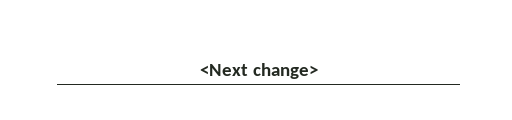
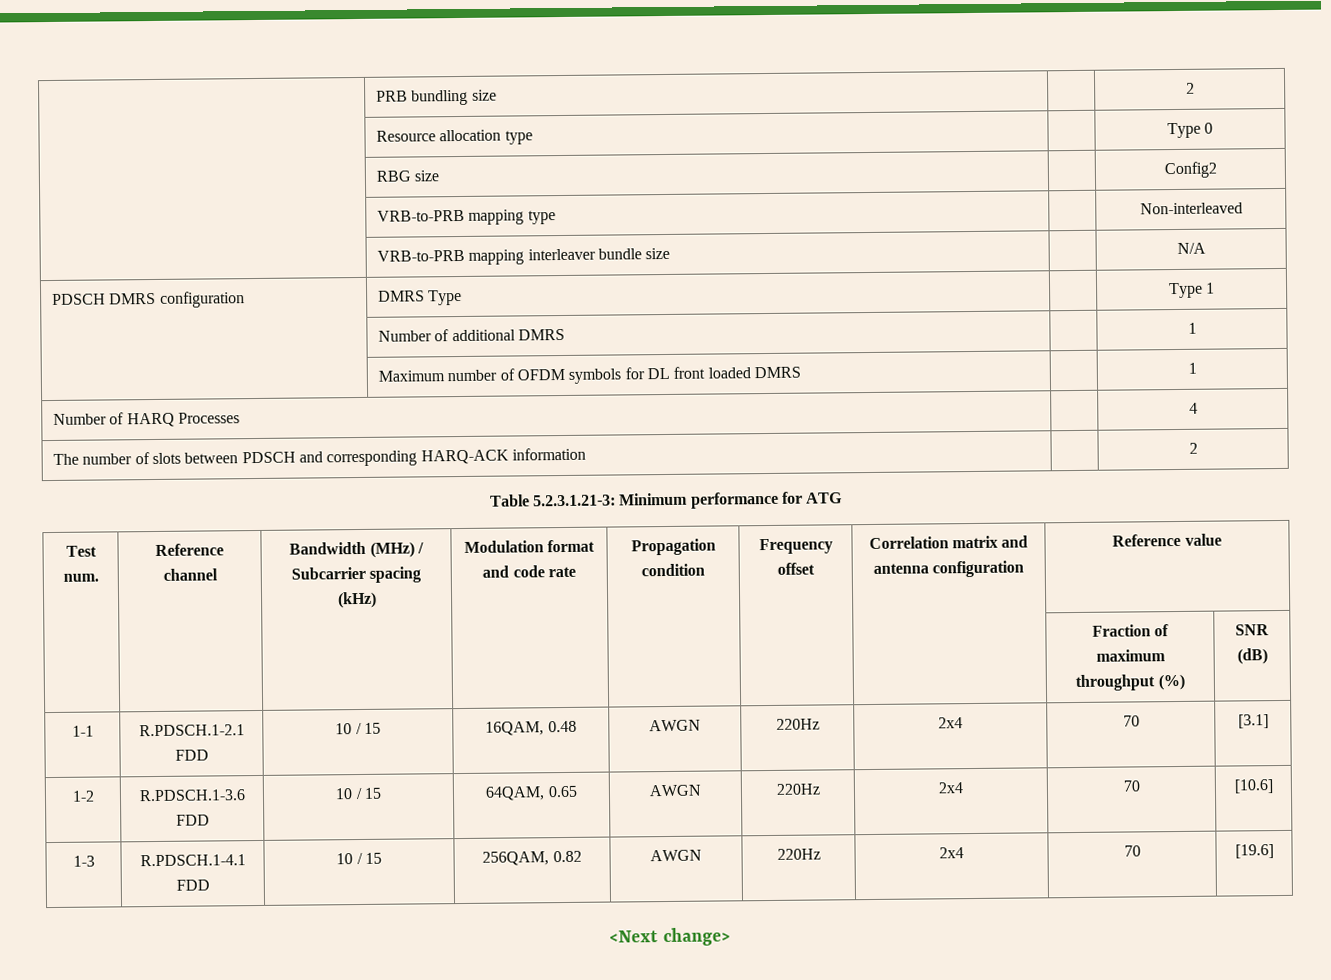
+ | PRB bundling size | | 2
+ | Resource allocation type | | Type 0
+ | RBG size | | Config2
+ | VRB-to-PRB mapping type | | Non-interleaved
+ | VRB-to-PRB mapping interleaver bundle size | | N/A
+ PDSCH DMRS configuration | DMRS Type | | Type 1
+ | Number of additional DMRS | | 1
+ | Maximum number of OFDM symbols for DL front loaded DMRS | | 1
+ Number of HARQ Processes | | 4
+ The number of slots between PDSCH and corresponding HARQ-ACK information | | 2
+ Table 5.2.3.1.21-3: Minimum performance for ATG
+ Test num. | Reference channel | Bandwidth (MHz) / Subcarrier spacing (kHz) | Modulation format and code rate | Propagation condition | Frequency offset | Correlation matrix and antenna configuration | Reference value
+ | | | | | | | Fraction of maximum throughput (%) | SNR (dB)
+ 1-1 | R.PDSCH.1-2.1 FDD | 10 / 15 | 16QAM, 0.48 | AWGN | 220Hz | 2x4 | 70 | [3.1]
+ 1-2 | R.PDSCH.1-3.6 FDD | 10 / 15 | 64QAM, 0.65 | AWGN | 220Hz | 2x4 | 70 | [10.6]
+ 1-3 | R.PDSCH.1-4.1 FDD | 10 / 15 | 256QAM, 0.82 | AWGN | 220Hz | 2x4 | 70 | [19.6]

